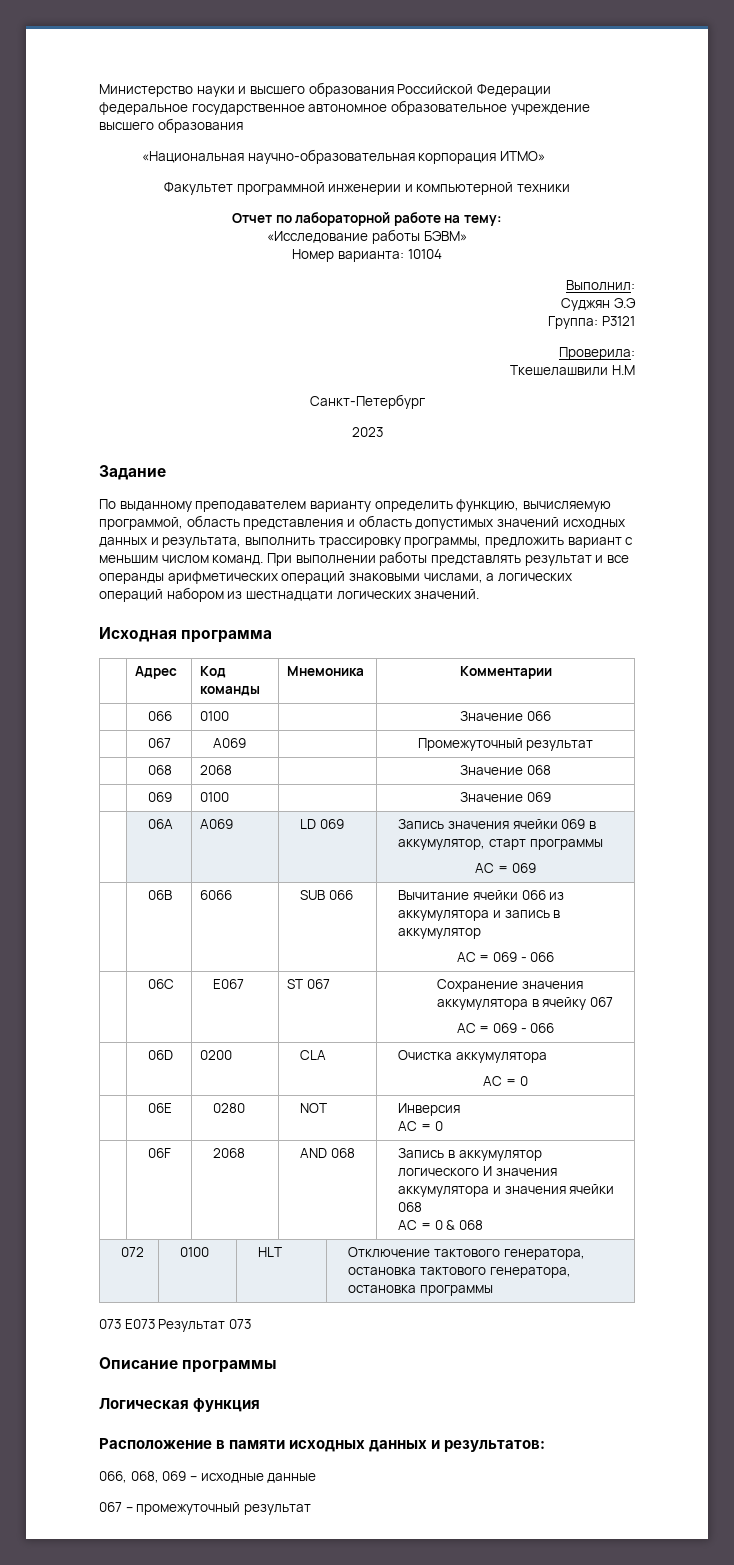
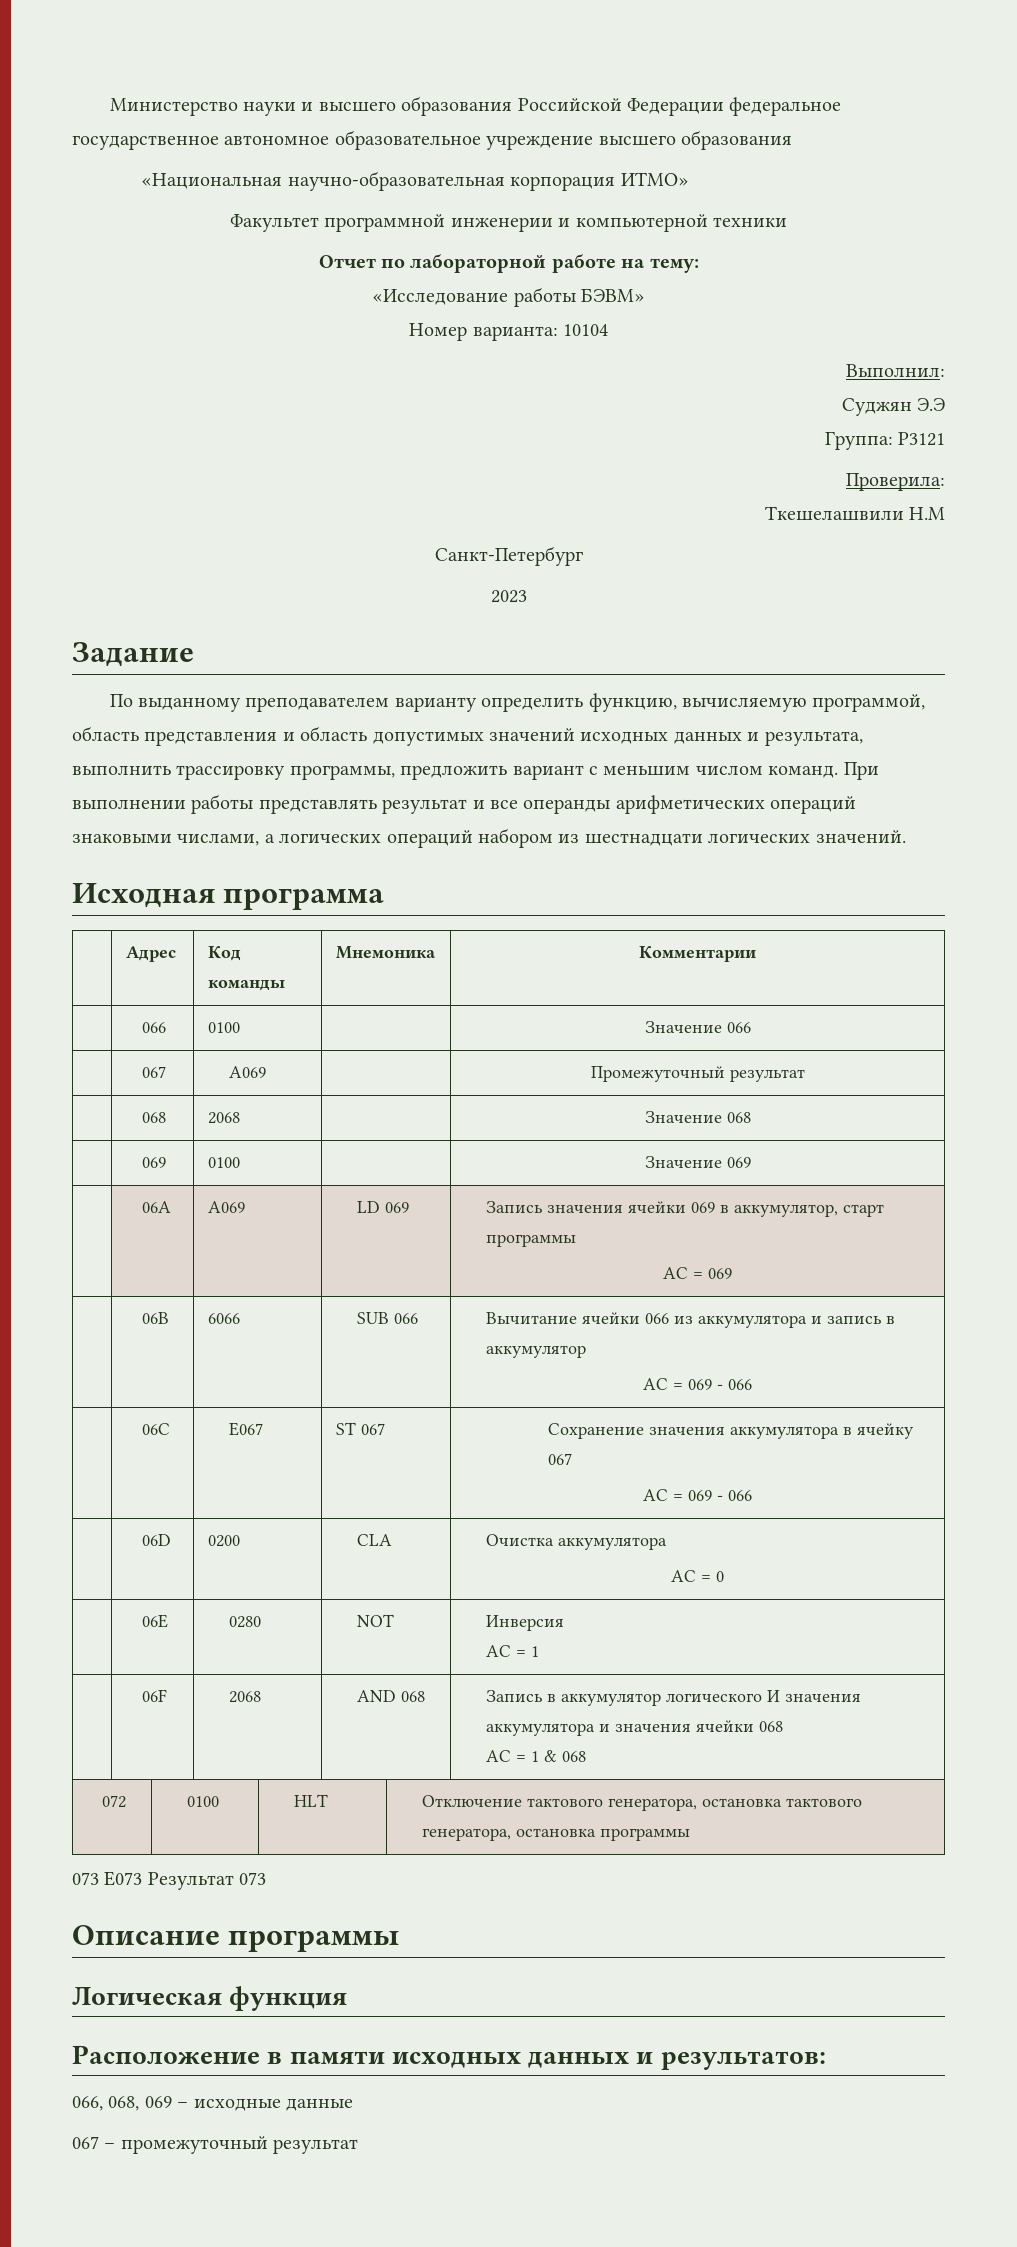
  | 06E | 0280 | NOT | Инверсия
- АС = 0
+ АС = 1
  | 06F | 2068 | AND 068 | Запись в аккумулятор логического И значения аккумулятора и значения ячейки 068
- АС = 0 & 068
+ АС = 1 & 068

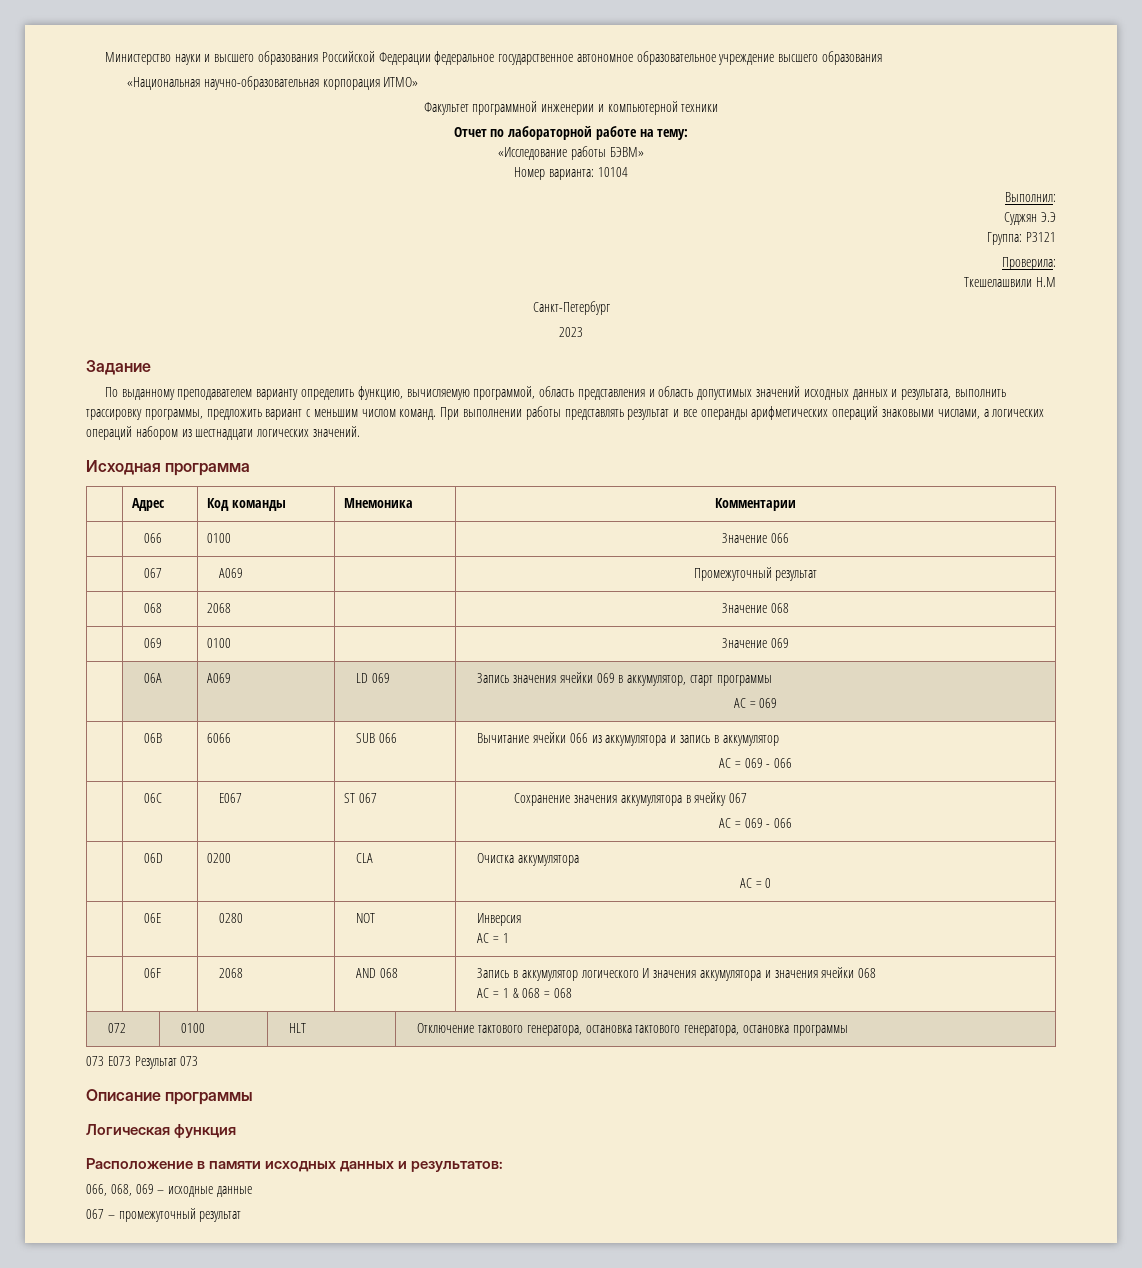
  | 06F | 2068 | AND 068 | Запись в аккумулятор логического И значения аккумулятора и значения ячейки 068
- АС = 1 & 068
+ АС = 1 & 068 = 068

